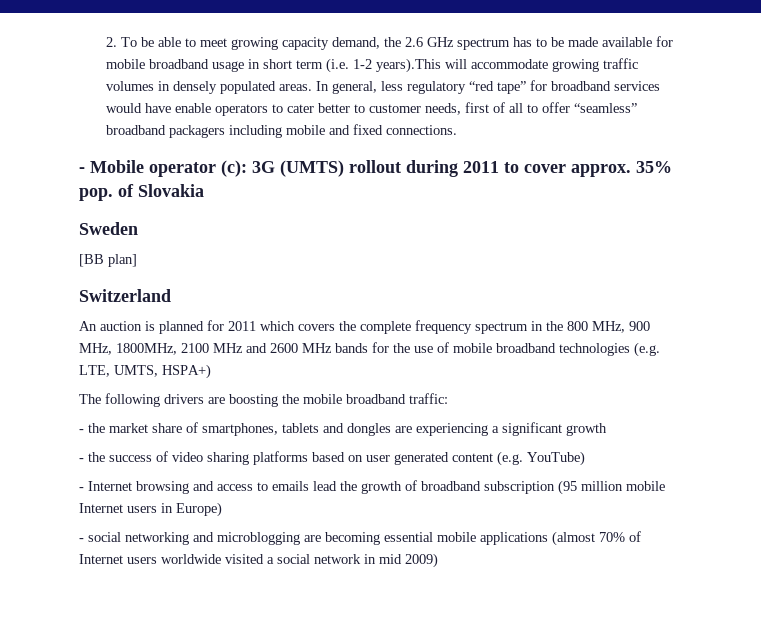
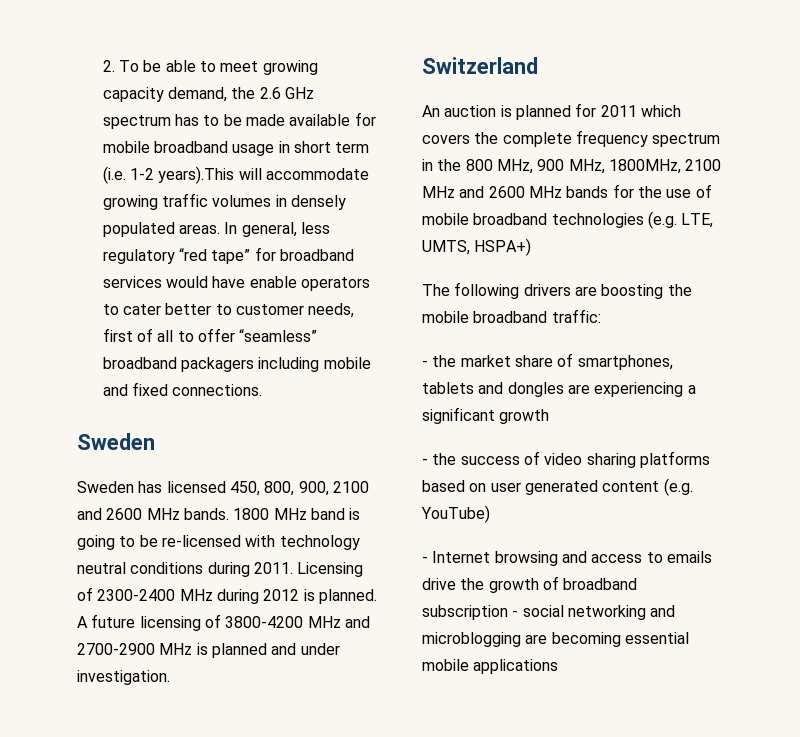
  In general, less regulatory “red tape” for broadband services would have enable operators to cater better to customer needs, first of all to offer “seamless” broadband packagers including mobile and fixed connections.
- - Mobile operator (c): 3G (UMTS) rollout during 2011 to cover approx. 35% pop. of Slovakia
  Sweden
- [BB plan]
+ Sweden has licensed 450, 800, 900, 2100 and 2600 MHz bands. 1800 MHz band is going to be re-licensed with technology neutral conditions during 2011. Licensing of 2300-2400 MHz during 2012 is planned. A future licensing of 3800-4200 MHz and 2700-2900 MHz is planned and under investigation.
- - Internet browsing and access to emails lead the growth of broadband subscription (95 million mobile Internet users in Europe)
- - social networking and microblogging are becoming essential mobile applications (almost 70% of Internet users worldwide visited a social network in mid 2009)
+ - Internet browsing and access to emails drive the growth of broadband subscription - social networking and microblogging are becoming essential mobile applications

